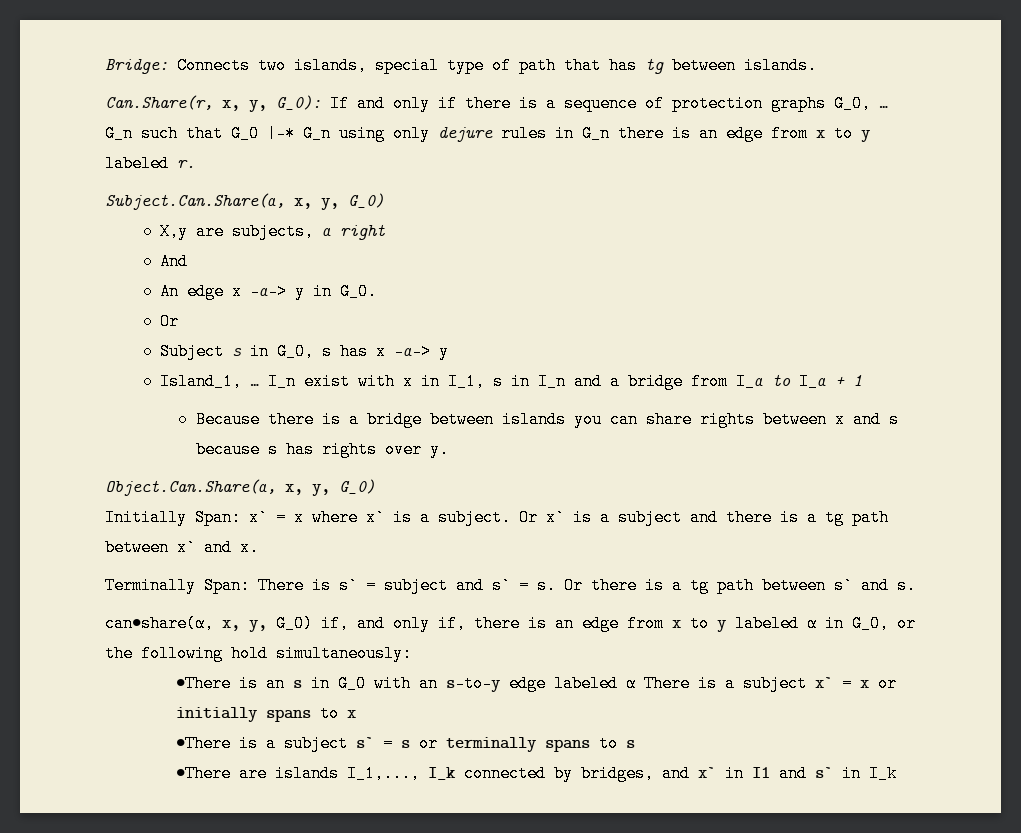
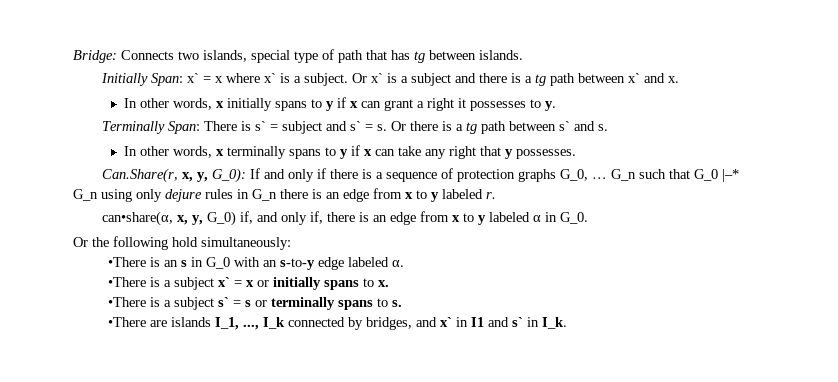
+ Initially Span: x` = x where x` is a subject. Or x` is a subject and there is a tg path between x` and x.
+ In other words, x initially spans to y if x can grant a right it possesses to y.
+ Terminally Span: There is s` = subject and s` = s. Or there is a tg path between s` and s.
+ In other words, x terminally spans to y if x can take any right that y possesses.
- Subject.Can.Share(α, x, y, G_0)
- X,y are subjects, α right
- And
- An edge x -α-> y in G_0.
- Or
- Subject s in G_0, s has x -α-> y
- Island_1, … I_n exist with x in I_1, s in I_n and a bridge from I_α to I_α + 1
- Because there is a bridge between islands you can share rights between x and s because s has rights over y.
- Object.Can.Share(α, x, y, G_0)
- Initially Span: x` = x where x` is a subject. Or x` is a subject and there is a tg path between x` and x.
- Terminally Span: There is s` = subject and s` = s. Or there is a tg path between s` and s.
- can•share(α, x, y, G_0) if, and only if, there is an edge from x to y labeled α in G_0, or the following hold simultaneously:
+ can•share(α, x, y, G_0) if, and only if, there is an edge from x to y labeled α in G_0.
+ Or the following hold simultaneously:
- •There is an s in G_0 with an s-to-y edge labeled α There is a subject x` = x or initially spans to x
+ •There is an s in G_0 with an s-to-y edge labeled α.
+ •There is a subject x` = x or initially spans to x.
- •There is a subject s` = s or terminally spans to s
+ •There is a subject s` = s or terminally spans to s.
- •There are islands I_1,..., I_k connected by bridges, and x` in I1 and s` in I_k
+ •There are islands I_1, ..., I_k connected by bridges, and x` in I1 and s` in I_k.

